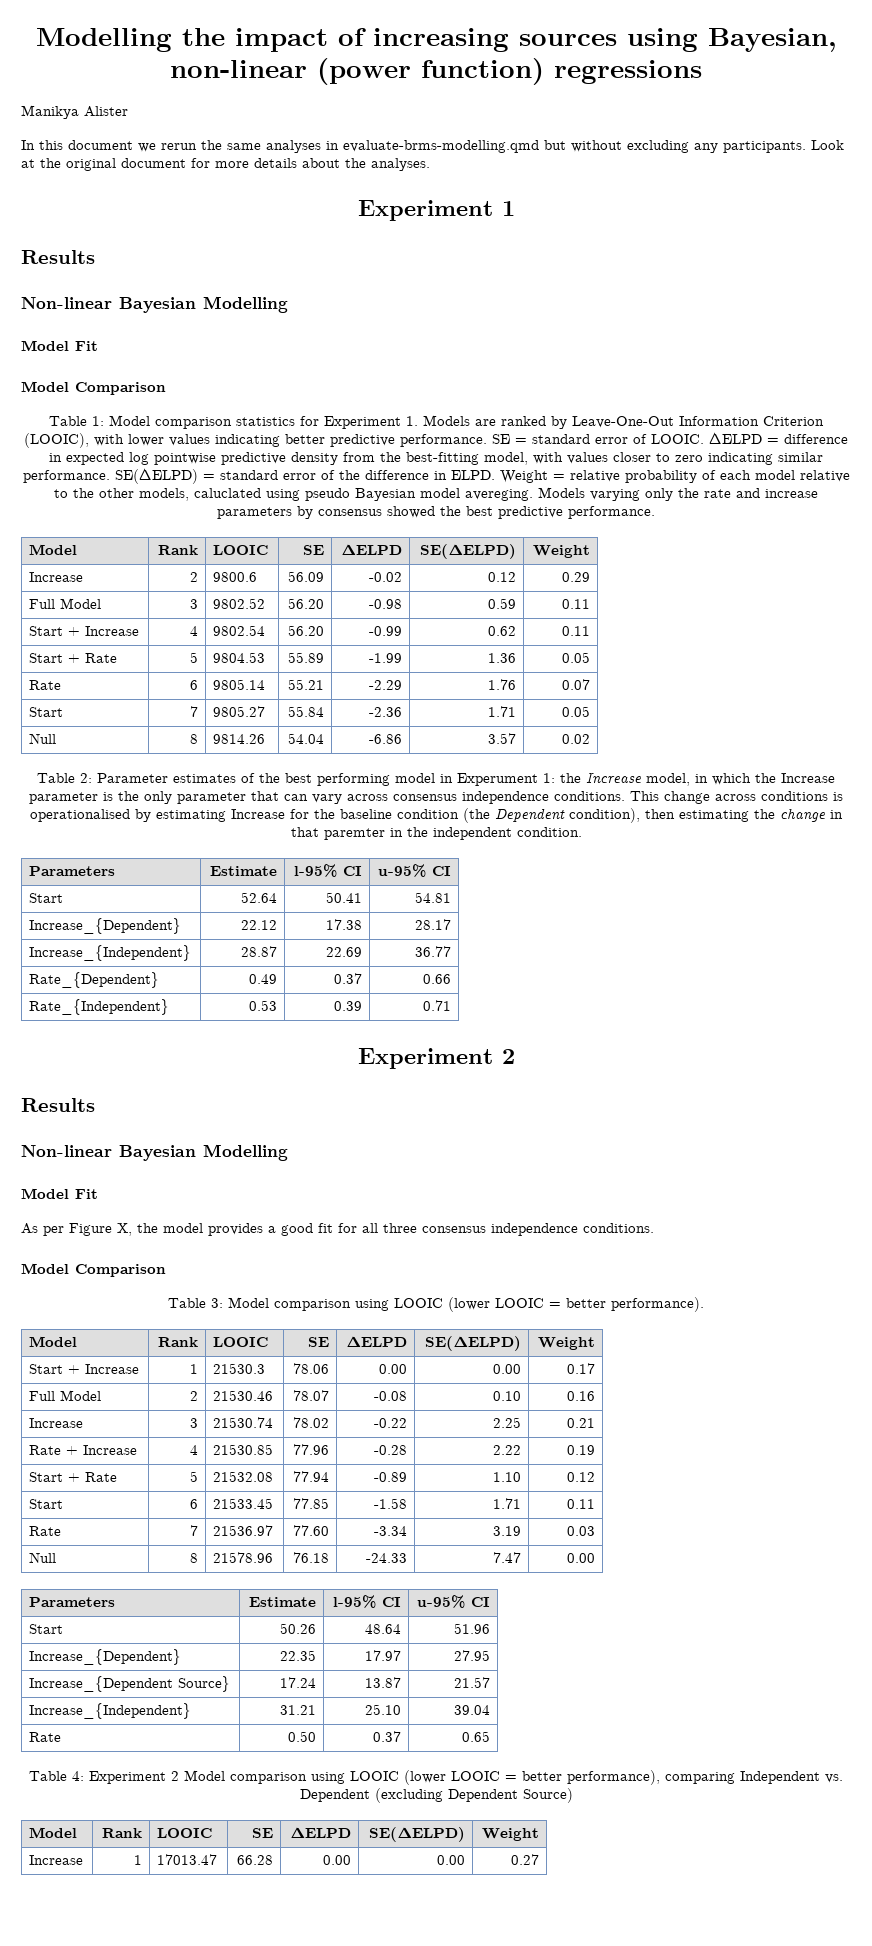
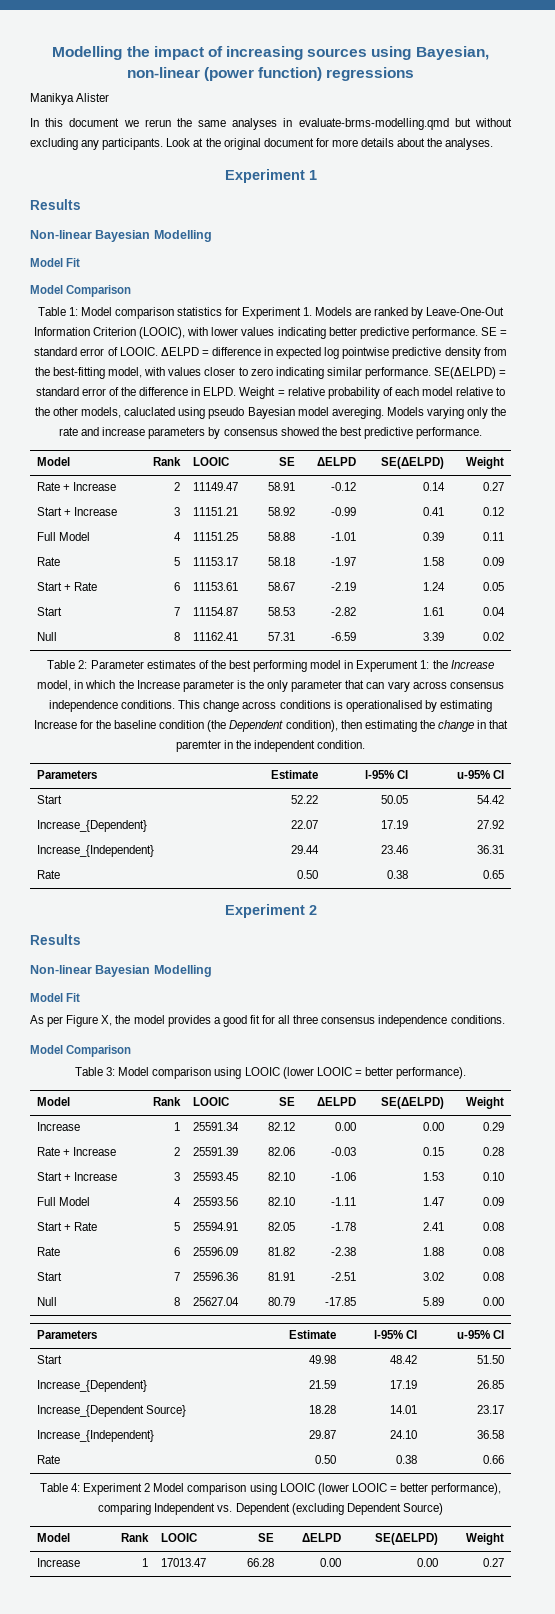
- Increase | 2 | 9800.6 | 56.09 | -0.02 | 0.12 | 0.29
- Full Model | 3 | 9802.52 | 56.20 | -0.98 | 0.59 | 0.11
- Start + Increase | 4 | 9802.54 | 56.20 | -0.99 | 0.62 | 0.11
- Start + Rate | 5 | 9804.53 | 55.89 | -1.99 | 1.36 | 0.05
- Rate | 6 | 9805.14 | 55.21 | -2.29 | 1.76 | 0.07
- Start | 7 | 9805.27 | 55.84 | -2.36 | 1.71 | 0.05
- Null | 8 | 9814.26 | 54.04 | -6.86 | 3.57 | 0.02
+ Rate + Increase | 2 | 11149.47 | 58.91 | -0.12 | 0.14 | 0.27
+ Start + Increase | 3 | 11151.21 | 58.92 | -0.99 | 0.41 | 0.12
+ Full Model | 4 | 11151.25 | 58.88 | -1.01 | 0.39 | 0.11
+ Rate | 5 | 11153.17 | 58.18 | -1.97 | 1.58 | 0.09
+ Start + Rate | 6 | 11153.61 | 58.67 | -2.19 | 1.24 | 0.05
+ Start | 7 | 11154.87 | 58.53 | -2.82 | 1.61 | 0.04
+ Null | 8 | 11162.41 | 57.31 | -6.59 | 3.39 | 0.02
- Start | 52.64 | 50.41 | 54.81
- Increase_{Dependent} | 22.12 | 17.38 | 28.17
- Increase_{Independent} | 28.87 | 22.69 | 36.77
- Rate_{Dependent} | 0.49 | 0.37 | 0.66
- Rate_{Independent} | 0.53 | 0.39 | 0.71
+ Start | 52.22 | 50.05 | 54.42
+ Increase_{Dependent} | 22.07 | 17.19 | 27.92
+ Increase_{Independent} | 29.44 | 23.46 | 36.31
+ Rate | 0.50 | 0.38 | 0.65
- Start + Increase | 1 | 21530.3 | 78.06 | 0.00 | 0.00 | 0.17
- Full Model | 2 | 21530.46 | 78.07 | -0.08 | 0.10 | 0.16
- Increase | 3 | 21530.74 | 78.02 | -0.22 | 2.25 | 0.21
- Rate + Increase | 4 | 21530.85 | 77.96 | -0.28 | 2.22 | 0.19
- Start + Rate | 5 | 21532.08 | 77.94 | -0.89 | 1.10 | 0.12
- Start | 6 | 21533.45 | 77.85 | -1.58 | 1.71 | 0.11
- Rate | 7 | 21536.97 | 77.60 | -3.34 | 3.19 | 0.03
- Null | 8 | 21578.96 | 76.18 | -24.33 | 7.47 | 0.00
+ Increase | 1 | 25591.34 | 82.12 | 0.00 | 0.00 | 0.29
+ Rate + Increase | 2 | 25591.39 | 82.06 | -0.03 | 0.15 | 0.28
+ Start + Increase | 3 | 25593.45 | 82.10 | -1.06 | 1.53 | 0.10
+ Full Model | 4 | 25593.56 | 82.10 | -1.11 | 1.47 | 0.09
+ Start + Rate | 5 | 25594.91 | 82.05 | -1.78 | 2.41 | 0.08
+ Rate | 6 | 25596.09 | 81.82 | -2.38 | 1.88 | 0.08
+ Start | 7 | 25596.36 | 81.91 | -2.51 | 3.02 | 0.08
+ Null | 8 | 25627.04 | 80.79 | -17.85 | 5.89 | 0.00
- Start | 50.26 | 48.64 | 51.96
- Increase_{Dependent} | 22.35 | 17.97 | 27.95
- Increase_{Dependent Source} | 17.24 | 13.87 | 21.57
- Increase_{Independent} | 31.21 | 25.10 | 39.04
- Rate | 0.50 | 0.37 | 0.65
+ Start | 49.98 | 48.42 | 51.50
+ Increase_{Dependent} | 21.59 | 17.19 | 26.85
+ Increase_{Dependent Source} | 18.28 | 14.01 | 23.17
+ Increase_{Independent} | 29.87 | 24.10 | 36.58
+ Rate | 0.50 | 0.38 | 0.66

